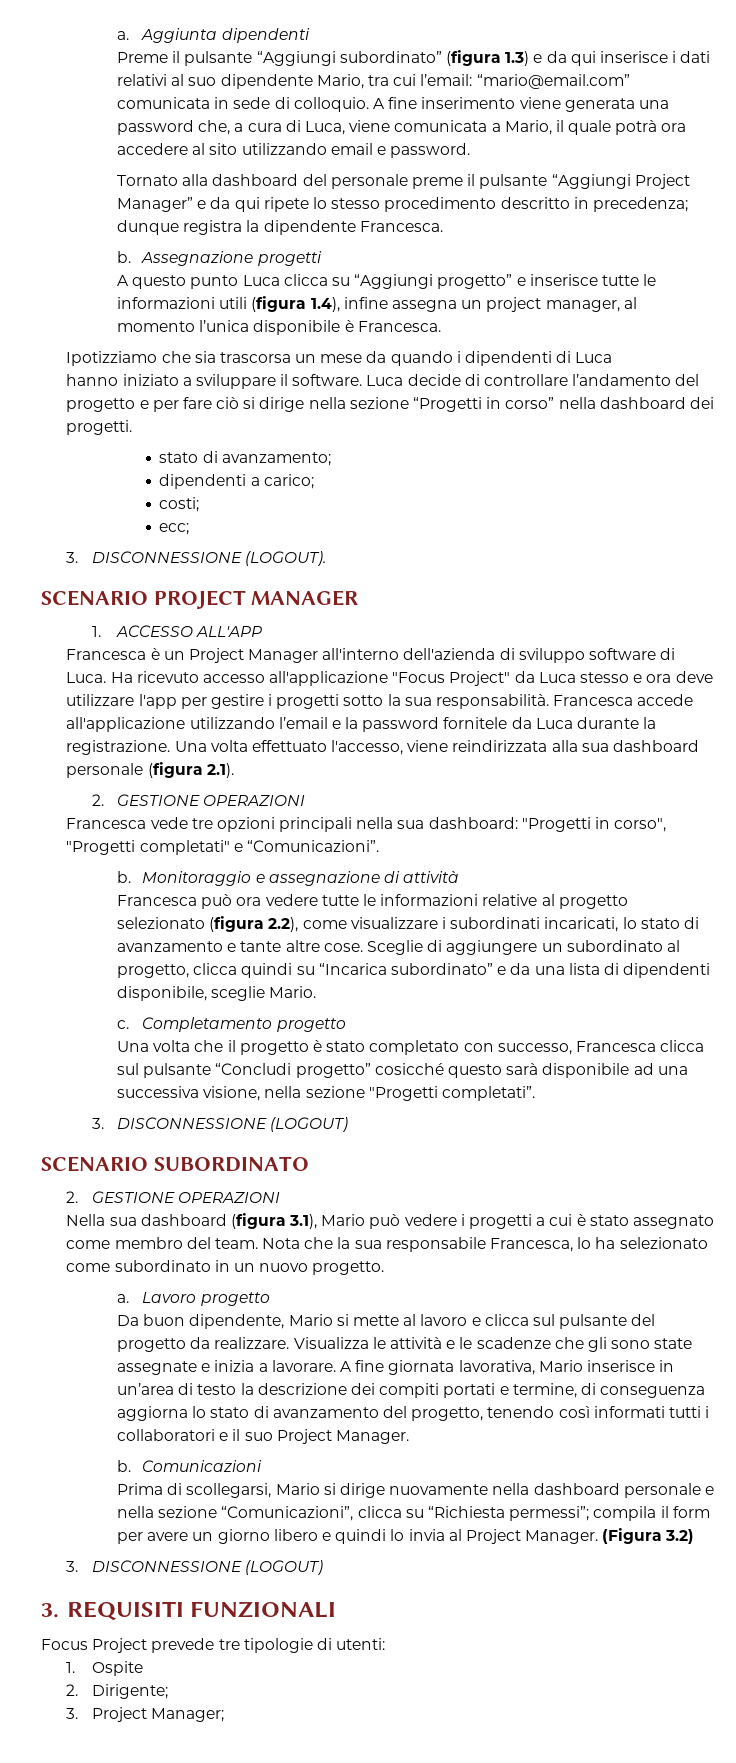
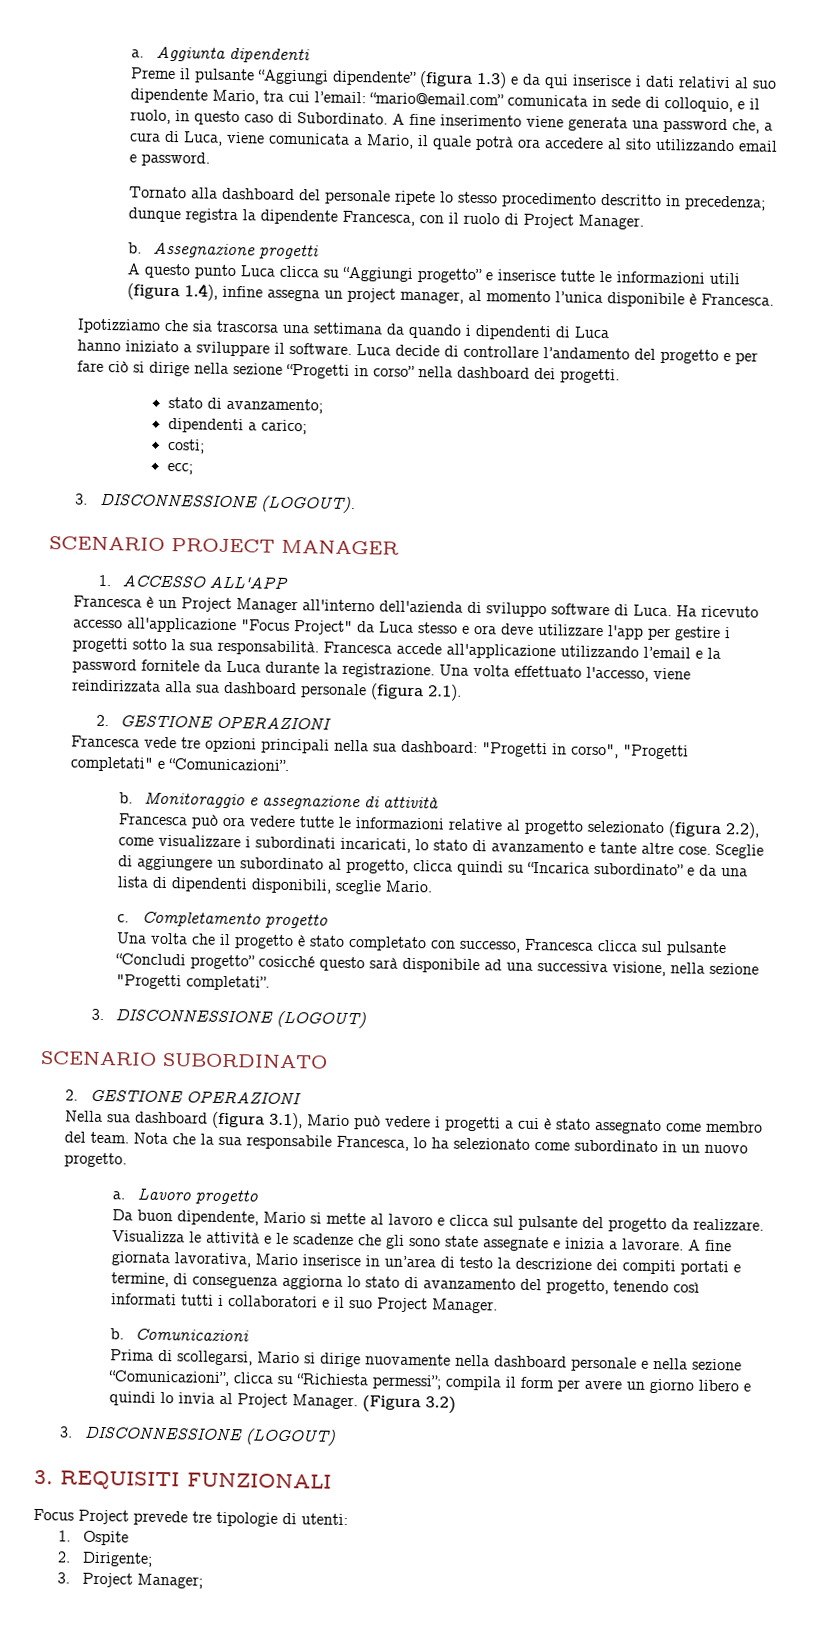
- Preme il pulsante “Aggiungi subordinato” (figura 1.3) e da qui inserisce i dati relativi al suo dipendente Mario, tra cui l’email: “mario@email.com” comunicata in sede di colloquio.
+ Preme il pulsante “Aggiungi dipendente” (figura 1.3) e da qui inserisce i dati relativi al suo dipendente Mario, tra cui l’email: “mario@email.com” comunicata in sede di colloquio, e il ruolo, in questo caso di Subordinato.
- Tornato alla dashboard del personale preme il pulsante “Aggiungi Project Manager” e da qui ripete lo stesso procedimento descritto in precedenza; dunque registra la dipendente Francesca.
+ Tornato alla dashboard del personale ripete lo stesso procedimento descritto in precedenza; dunque registra la dipendente Francesca, con il ruolo di Project Manager.
- Ipotizziamo che sia trascorsa un mese da quando i dipendenti di Luca
+ Ipotizziamo che sia trascorsa una settimana da quando i dipendenti di Luca
- Sceglie di aggiungere un subordinato al progetto, clicca quindi su “Incarica subordinato” e da una lista di dipendenti disponibile, sceglie Mario.
+ Sceglie di aggiungere un subordinato al progetto, clicca quindi su “Incarica subordinato” e da una lista di dipendenti disponibili, sceglie Mario.

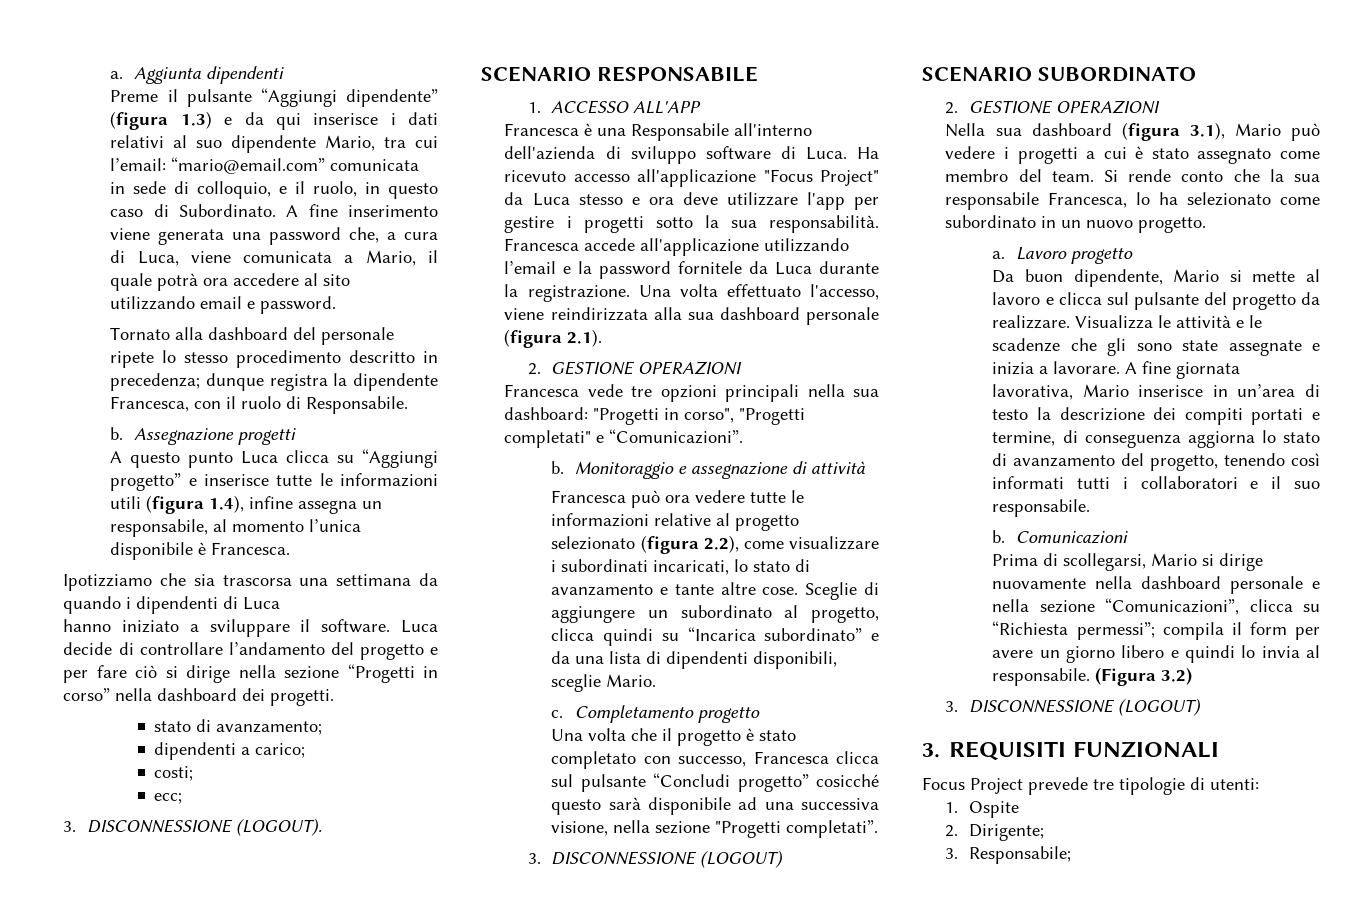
- Tornato alla dashboard del personale ripete lo stesso procedimento descritto in precedenza; dunque registra la dipendente Francesca, con il ruolo di Project Manager.
+ Tornato alla dashboard del personale ripete lo stesso procedimento descritto in precedenza; dunque registra la dipendente Francesca, con il ruolo di Responsabile.
- A questo punto Luca clicca su “Aggiungi progetto” e inserisce tutte le informazioni utili (figura 1.4), infine assegna un project manager, al momento l’unica disponibile è Francesca.
+ A questo punto Luca clicca su “Aggiungi progetto” e inserisce tutte le informazioni utili (figura 1.4), infine assegna un responsabile, al momento l’unica disponibile è Francesca.
- SCENARIO PROJECT MANAGER
+ SCENARIO RESPONSABILE
- Francesca è un Project Manager all'interno dell'azienda di sviluppo software di Luca.
+ Francesca è una Responsabile all'interno dell'azienda di sviluppo software di Luca.
- Nota che la sua responsabile Francesca, lo ha selezionato come subordinato in un nuovo progetto.
+ Si rende conto che la sua responsabile Francesca, lo ha selezionato come subordinato in un nuovo progetto.
- A fine giornata lavorativa, Mario inserisce in un’area di testo la descrizione dei compiti portati e termine, di conseguenza aggiorna lo stato di avanzamento del progetto, tenendo così informati tutti i collaboratori e il suo Project Manager.
+ A fine giornata lavorativa, Mario inserisce in un’area di testo la descrizione dei compiti portati e termine, di conseguenza aggiorna lo stato di avanzamento del progetto, tenendo così informati tutti i collaboratori e il suo responsabile.
- Prima di scollegarsi, Mario si dirige nuovamente nella dashboard personale e nella sezione “Comunicazioni”, clicca su “Richiesta permessi”; compila il form per avere un giorno libero e quindi lo invia al Project Manager.
+ Prima di scollegarsi, Mario si dirige nuovamente nella dashboard personale e nella sezione “Comunicazioni”, clicca su “Richiesta permessi”; compila il form per avere un giorno libero e quindi lo invia al responsabile.
- 3. Project Manager;
+ 3. Responsabile;

